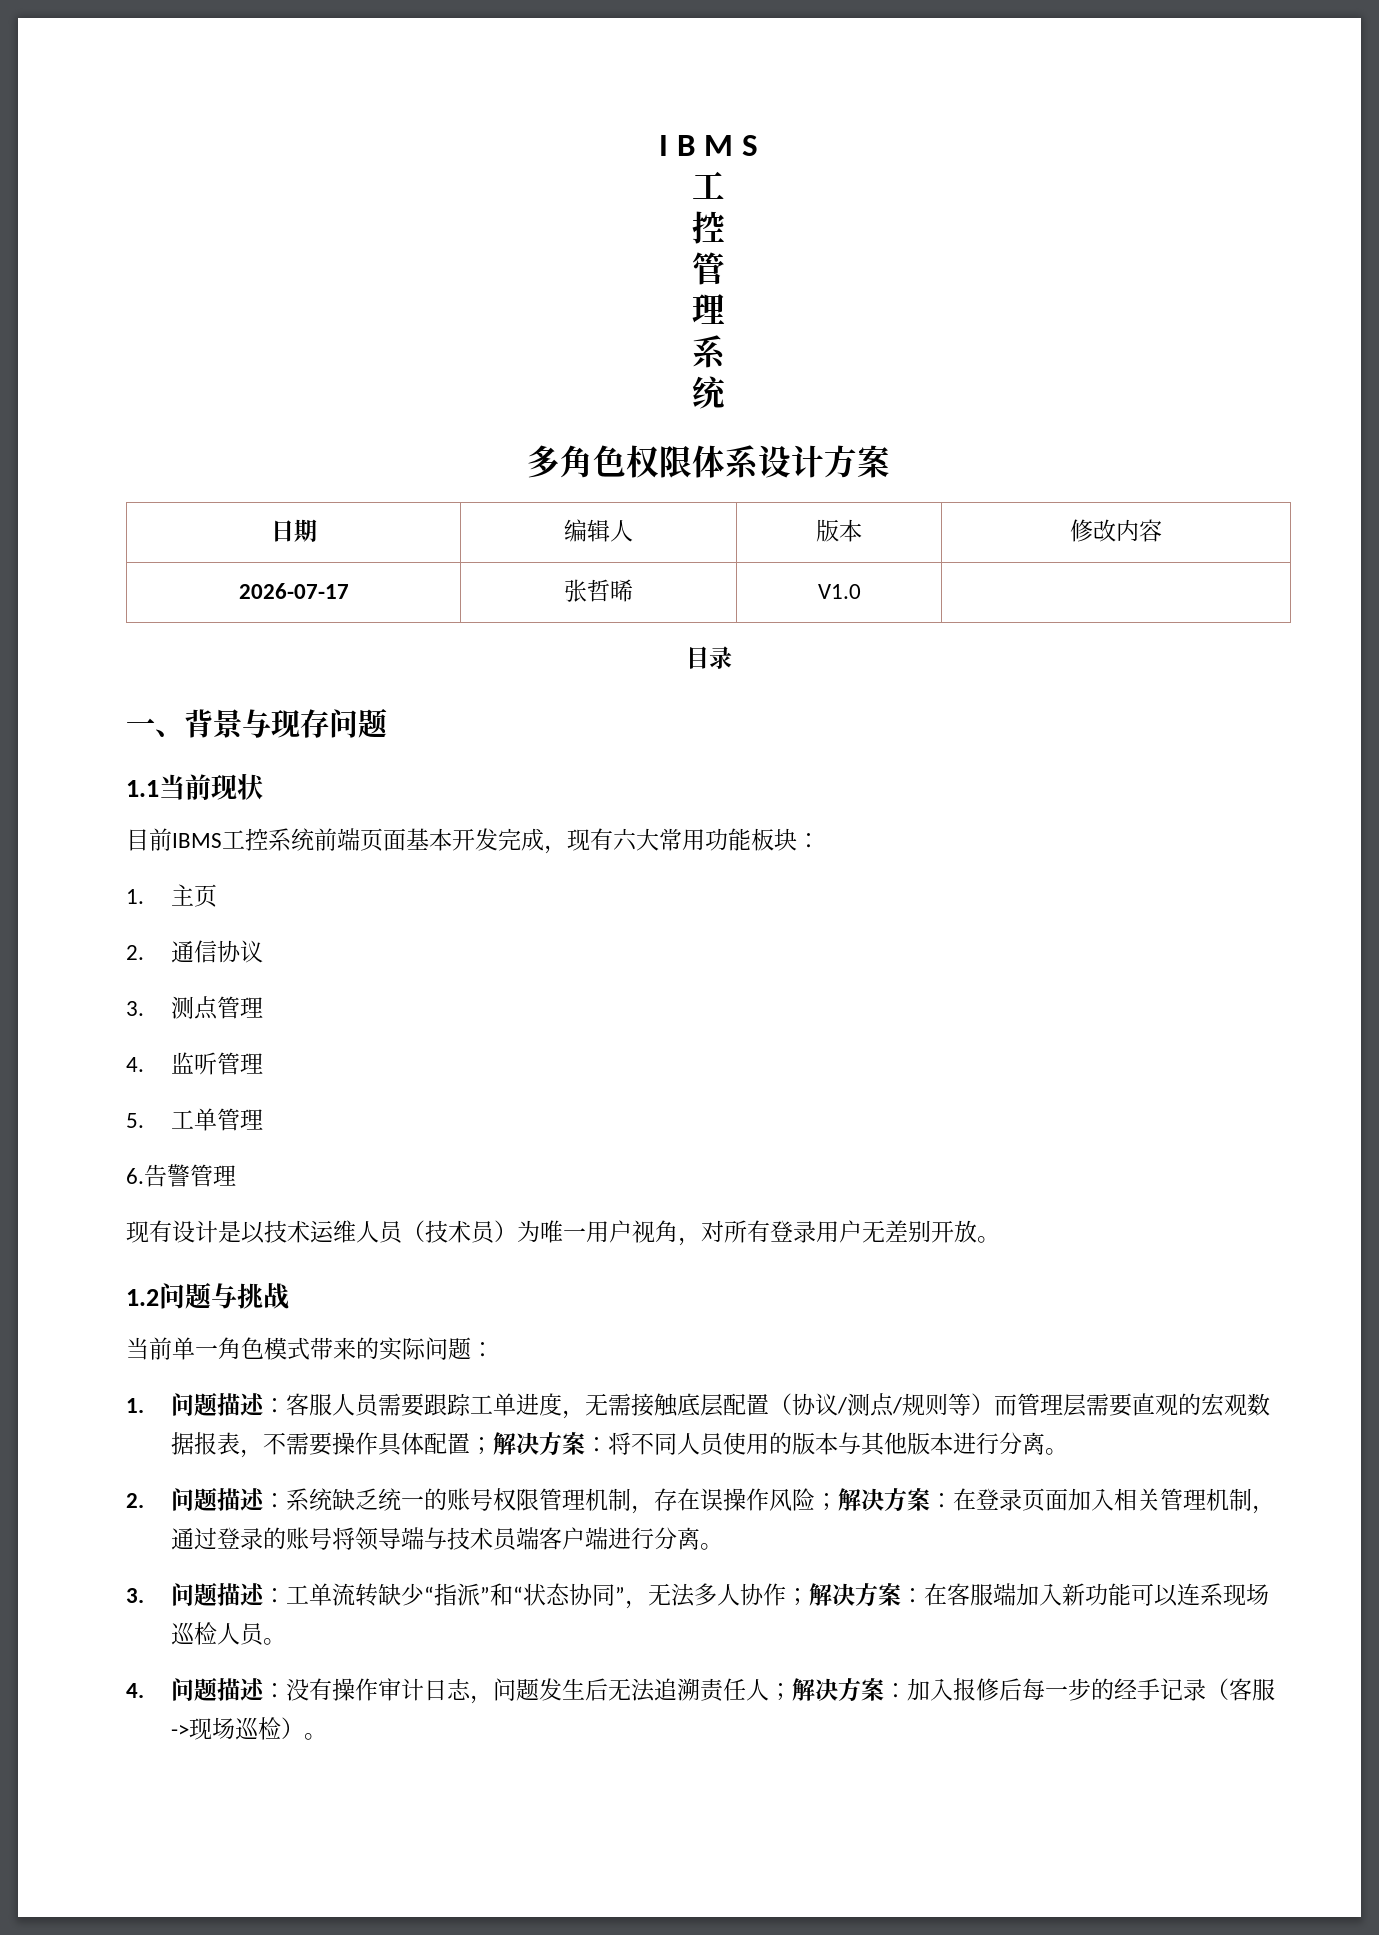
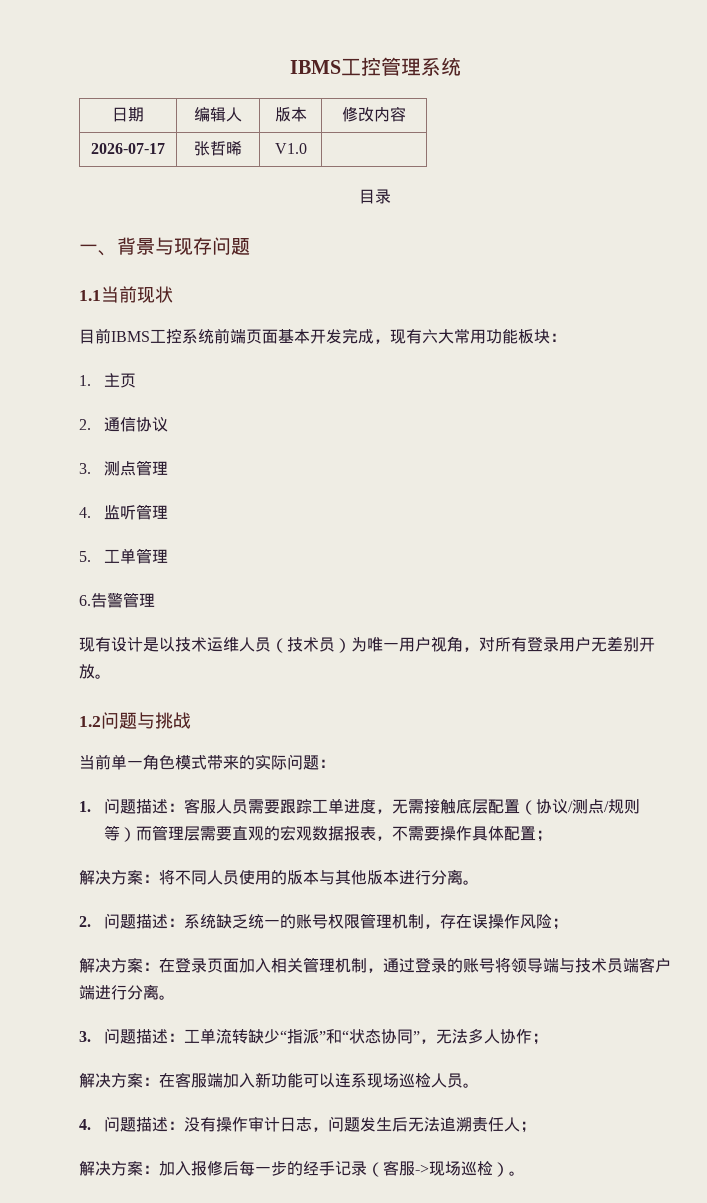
- I B M S
- 工
- 控
- 管
- 理
- 系
- 统
- 多角色权限体系设计方案
+ IBMS工控管理系统
- 1.问题描述：客服人员需要跟踪工单进度，无需接触底层配置（协议/测点/规则等）而管理层需要直观的宏观数据报表，不需要操作具体配置；解决方案：将不同人员使用的版本与其他版本进行分离。
+ 1.问题描述：客服人员需要跟踪工单进度，无需接触底层配置（协议/测点/规则等）而管理层需要直观的宏观数据报表，不需要操作具体配置；
+ 解决方案：将不同人员使用的版本与其他版本进行分离。
- 2.问题描述：系统缺乏统一的账号权限管理机制，存在误操作风险；解决方案：在登录页面加入相关管理机制，通过登录的账号将领导端与技术员端客户端进行分离。
+ 2.问题描述：系统缺乏统一的账号权限管理机制，存在误操作风险；
+ 解决方案：在登录页面加入相关管理机制，通过登录的账号将领导端与技术员端客户端进行分离。
- 3.问题描述：工单流转缺少“指派”和“状态协同”，无法多人协作；解决方案：在客服端加入新功能可以连系现场巡检人员。
+ 3.问题描述：工单流转缺少“指派”和“状态协同”，无法多人协作；
+ 解决方案：在客服端加入新功能可以连系现场巡检人员。
- 4.问题描述：没有操作审计日志，问题发生后无法追溯责任人；解决方案：加入报修后每一步的经手记录（客服->现场巡检）。
+ 4.问题描述：没有操作审计日志，问题发生后无法追溯责任人；
+ 解决方案：加入报修后每一步的经手记录（客服->现场巡检）。

